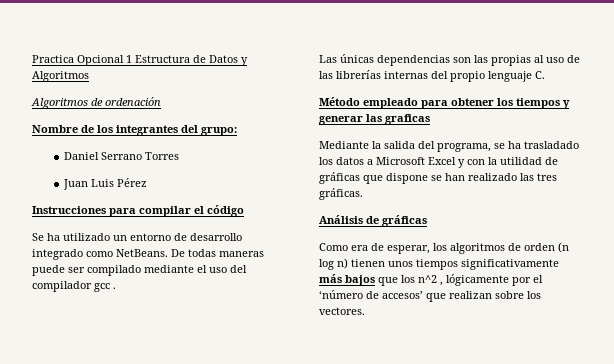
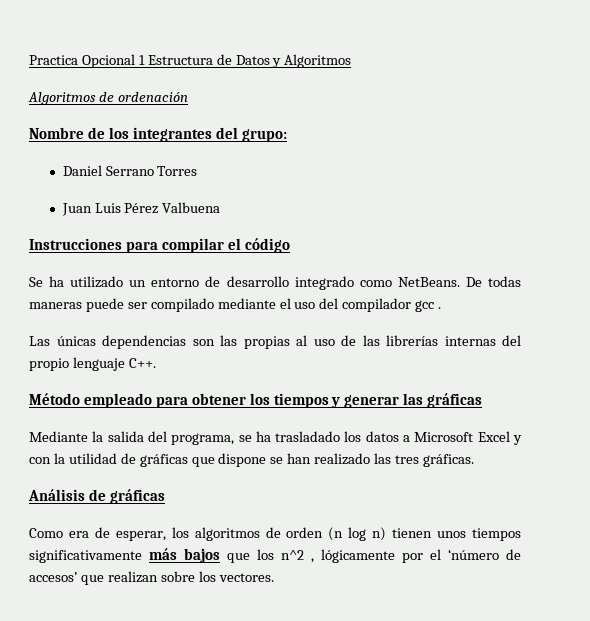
- Juan Luis Pérez
+ Juan Luis Pérez Valbuena
- Las únicas dependencias son las propias al uso de las librerías internas del propio lenguaje C.
+ Las únicas dependencias son las propias al uso de las librerías internas del propio lenguaje C++.
- Método empleado para obtener los tiempos y generar las graficas
+ Método empleado para obtener los tiempos y generar las gráficas

